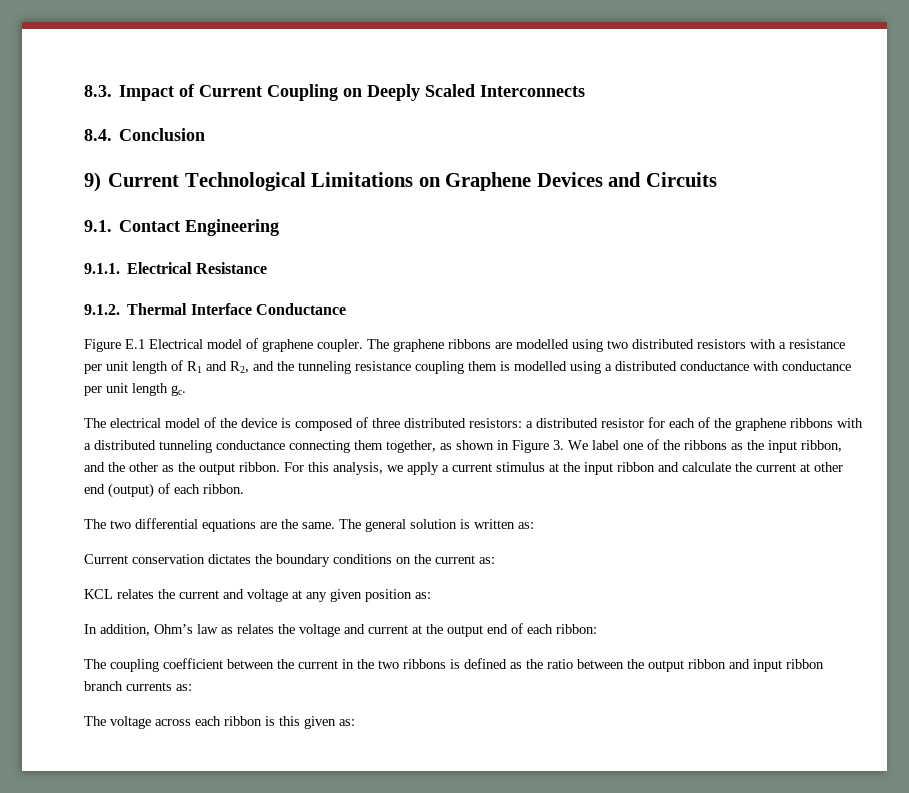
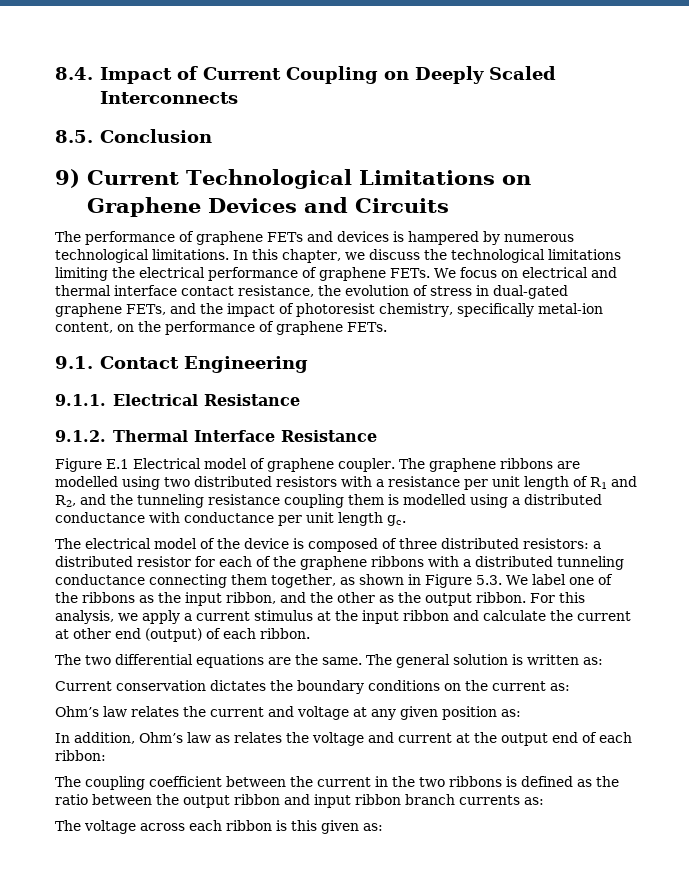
- 8.3. Impact of Current Coupling on Deeply Scaled Interconnects
+ 8.4. Impact of Current Coupling on Deeply Scaled Interconnects
- 8.4. Conclusion
+ 8.5. Conclusion
+ The performance of graphene FETs and devices is hampered by numerous technological limitations. In this chapter, we discuss the technological limitations limiting the electrical performance of graphene FETs. We focus on electrical and thermal interface contact resistance, the evolution of stress in dual-gated graphene FETs, and the impact of photoresist chemistry, specifically metal-ion content, on the performance of graphene FETs.
- 9.1.2. Thermal Interface Conductance
+ 9.1.2. Thermal Interface Resistance
- The electrical model of the device is composed of three distributed resistors: a distributed resistor for each of the graphene ribbons with a distributed tunneling conductance connecting them together, as shown in Figure 3. We label one of the ribbons as the input ribbon, and the other as the output ribbon.
+ The electrical model of the device is composed of three distributed resistors: a distributed resistor for each of the graphene ribbons with a distributed tunneling conductance connecting them together, as shown in Figure 5.3. We label one of the ribbons as the input ribbon, and the other as the output ribbon.
- KCL relates the current and voltage at any given position as:
+ Ohm’s law relates the current and voltage at any given position as:

